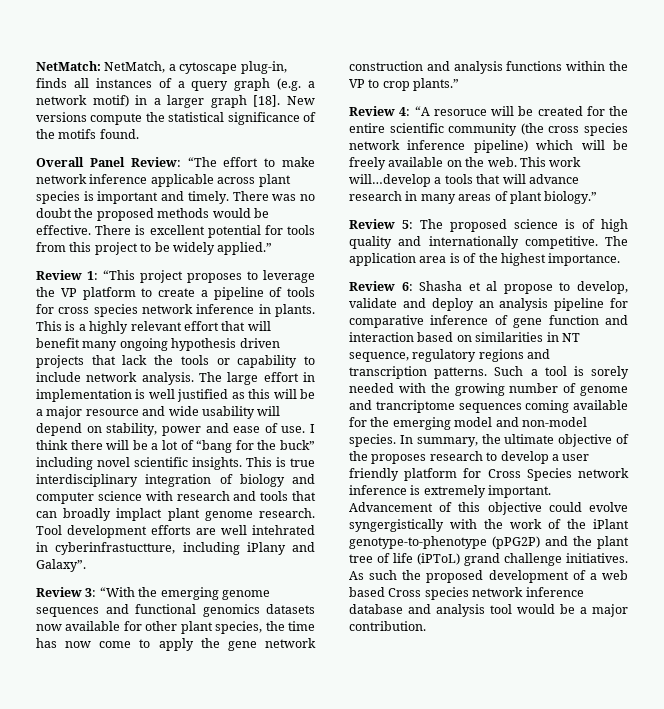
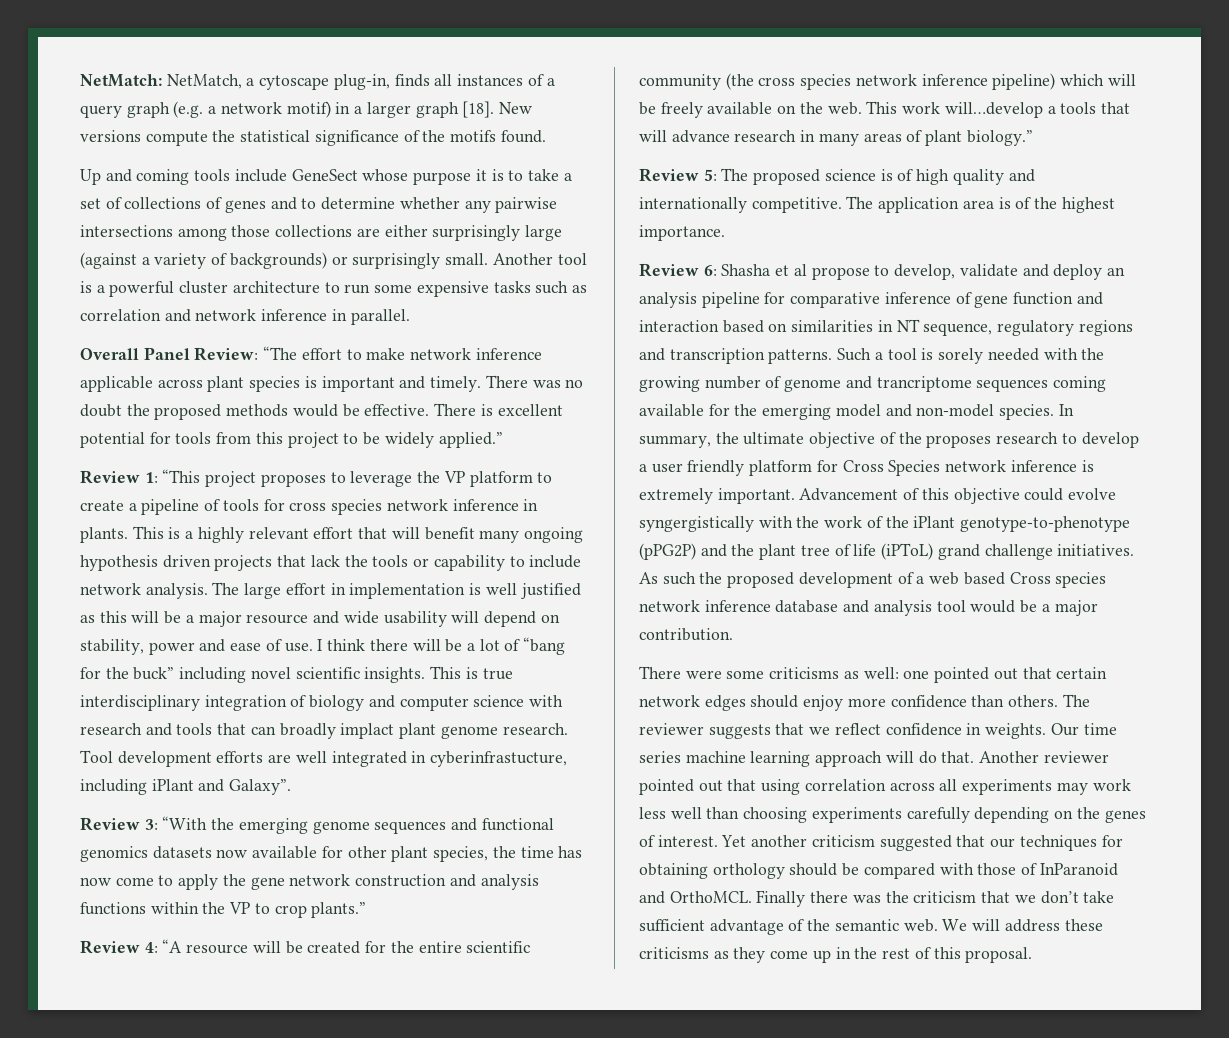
+ Up and coming tools include GeneSect whose purpose it is to take a set of collections of genes and to determine whether any pairwise intersections among those collections are either surprisingly large (against a variety of backgrounds) or surprisingly small. Another tool is a powerful cluster architecture to run some expensive tasks such as correlation and network inference in parallel.
- Tool development efforts are well intehrated in cyberinfrastuctture, including iPlany and Galaxy”.
+ Tool development efforts are well integrated in cyberinfrastucture, including iPlant and Galaxy”.
- Review 4: “A resoruce will be created for the entire scientific community (the cross species network inference pipeline) which will be freely available on the web.
+ Review 4: “A resource will be created for the entire scientific community (the cross species network inference pipeline) which will be freely available on the web.
+ There were some criticisms as well: one pointed out that certain network edges should enjoy more confidence than others. The reviewer suggests that we reflect confidence in weights. Our time series machine learning approach will do that. Another reviewer pointed out that using correlation across all experiments may work less well than choosing experiments carefully depending on the genes of interest. Yet another criticism suggested that our techniques for obtaining orthology should be compared with those of InParanoid and OrthoMCL. Finally there was the criticism that we don’t take sufficient advantage of the semantic web. We will address these criticisms as they come up in the rest of this proposal.

